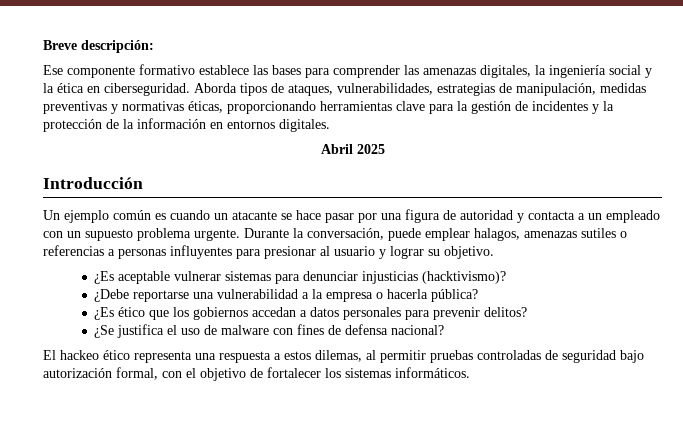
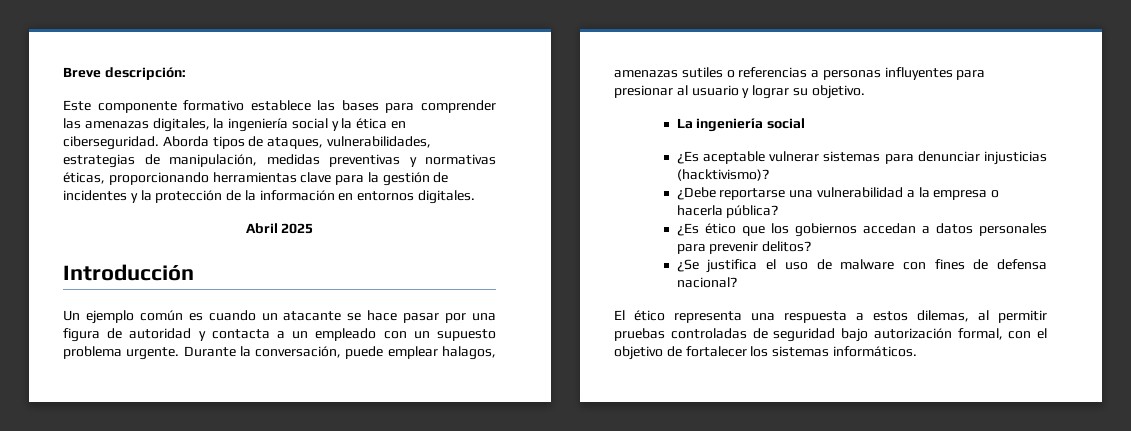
- Ese componente formativo establece las bases para comprender las amenazas digitales, la ingeniería social y la ética en ciberseguridad.
+ Este componente formativo establece las bases para comprender las amenazas digitales, la ingeniería social y la ética en ciberseguridad.
+ La ingeniería social
- El hackeo ético representa una respuesta a estos dilemas, al permitir pruebas controladas de seguridad bajo autorización formal, con el objetivo de fortalecer los sistemas informáticos.
+ El ético representa una respuesta a estos dilemas, al permitir pruebas controladas de seguridad bajo autorización formal, con el objetivo de fortalecer los sistemas informáticos.

